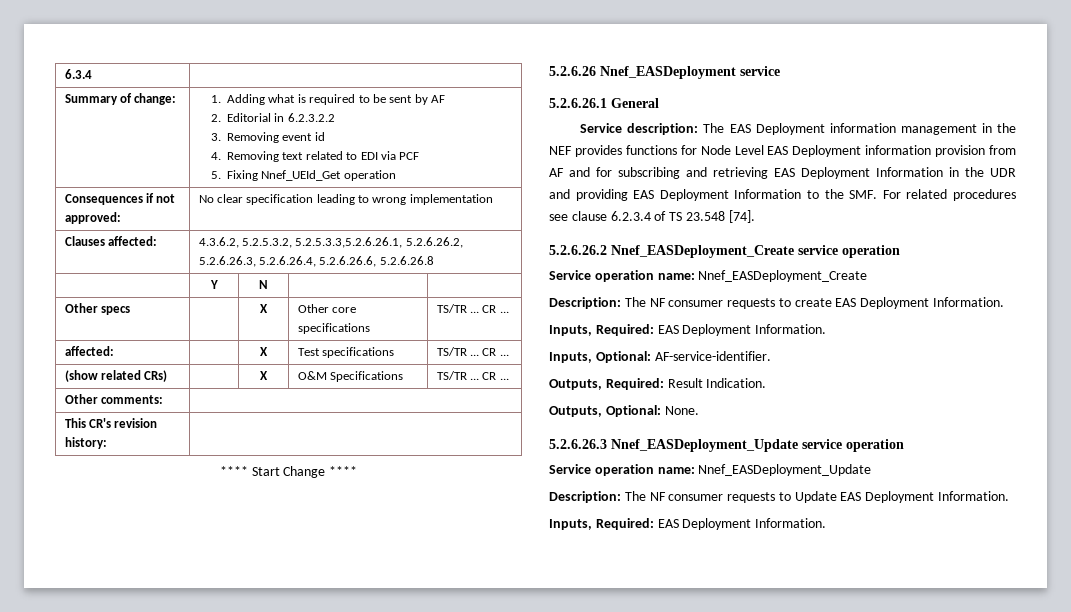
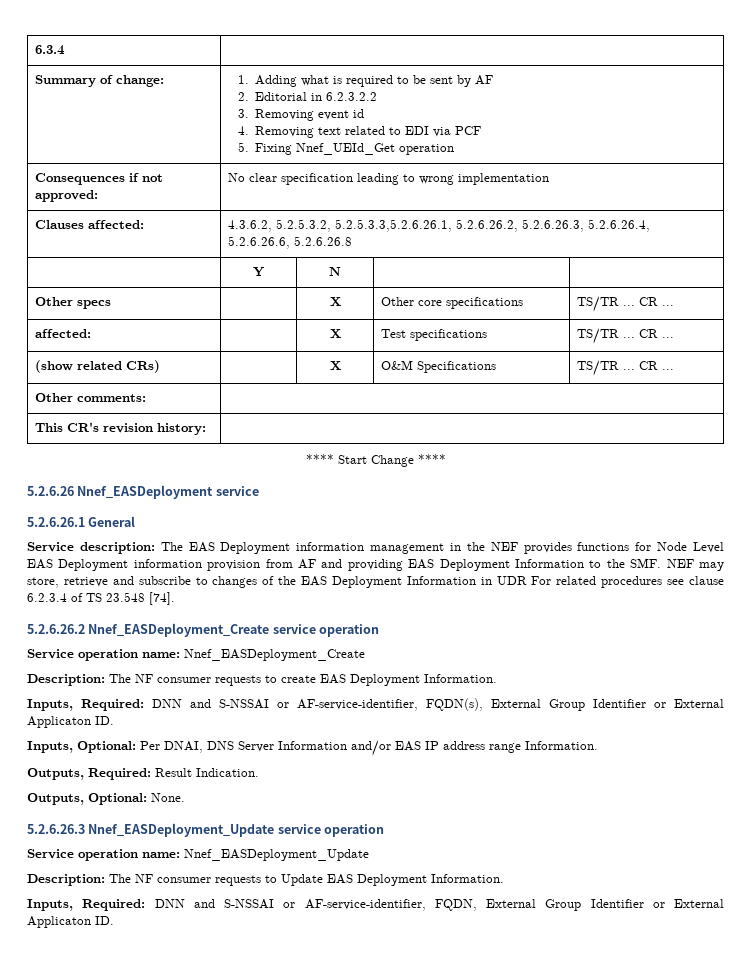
- Service description: The EAS Deployment information management in the NEF provides functions for Node Level EAS Deployment information provision from AF and for subscribing and retrieving EAS Deployment Information in the UDR and providing EAS Deployment Information to the SMF. For related procedures see clause 6.2.3.4 of TS 23.548 [74].
+ Service description: The EAS Deployment information management in the NEF provides functions for Node Level EAS Deployment information provision from AF and providing EAS Deployment Information to the SMF. NEF may store, retrieve and subscribe to changes of the EAS Deployment Information in UDR For related procedures see clause 6.2.3.4 of TS 23.548 [74].
  Description: The NF consumer requests to create EAS Deployment Information.
- Inputs, Required: EAS Deployment Information.
- Inputs, Optional: AF-service-identifier.
+ Inputs, Required: DNN and S-NSSAI or AF-service-identifier, FQDN(s), External Group Identifier or External Applicaton ID.
+ Inputs, Optional: Per DNAI, DNS Server Information and/or EAS IP address range Information.
  Description: The NF consumer requests to Update EAS Deployment Information.
- Inputs, Required: EAS Deployment Information.
+ Inputs, Required: DNN and S-NSSAI or AF-service-identifier, FQDN, External Group Identifier or External Applicaton ID.

